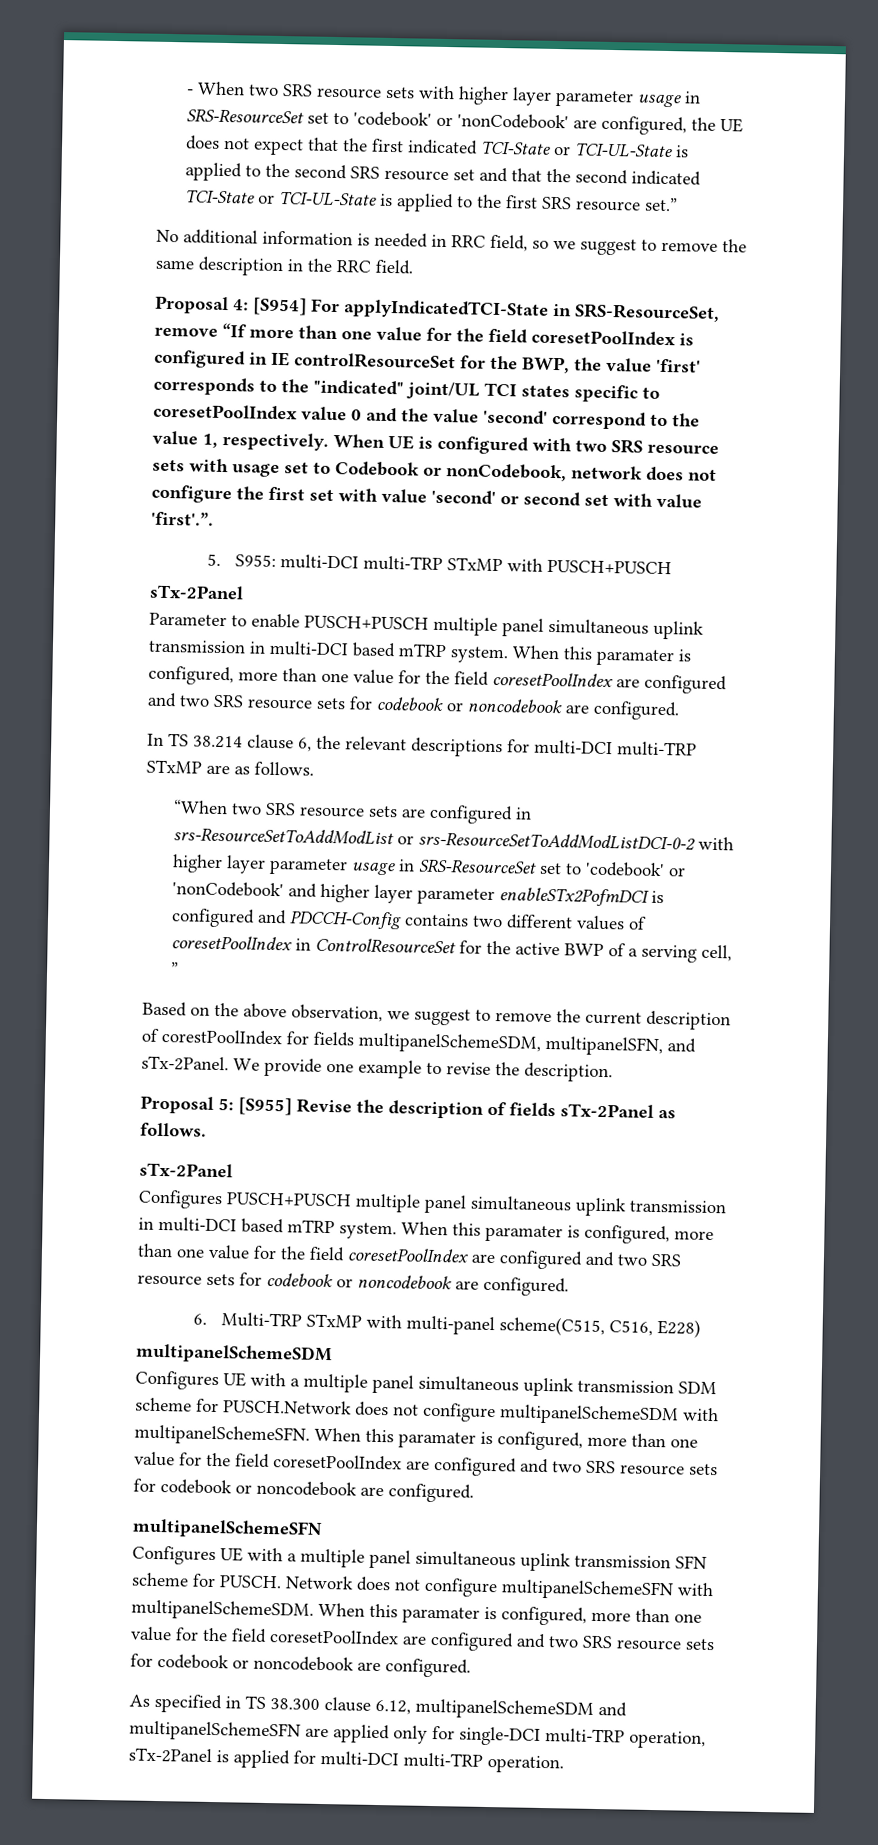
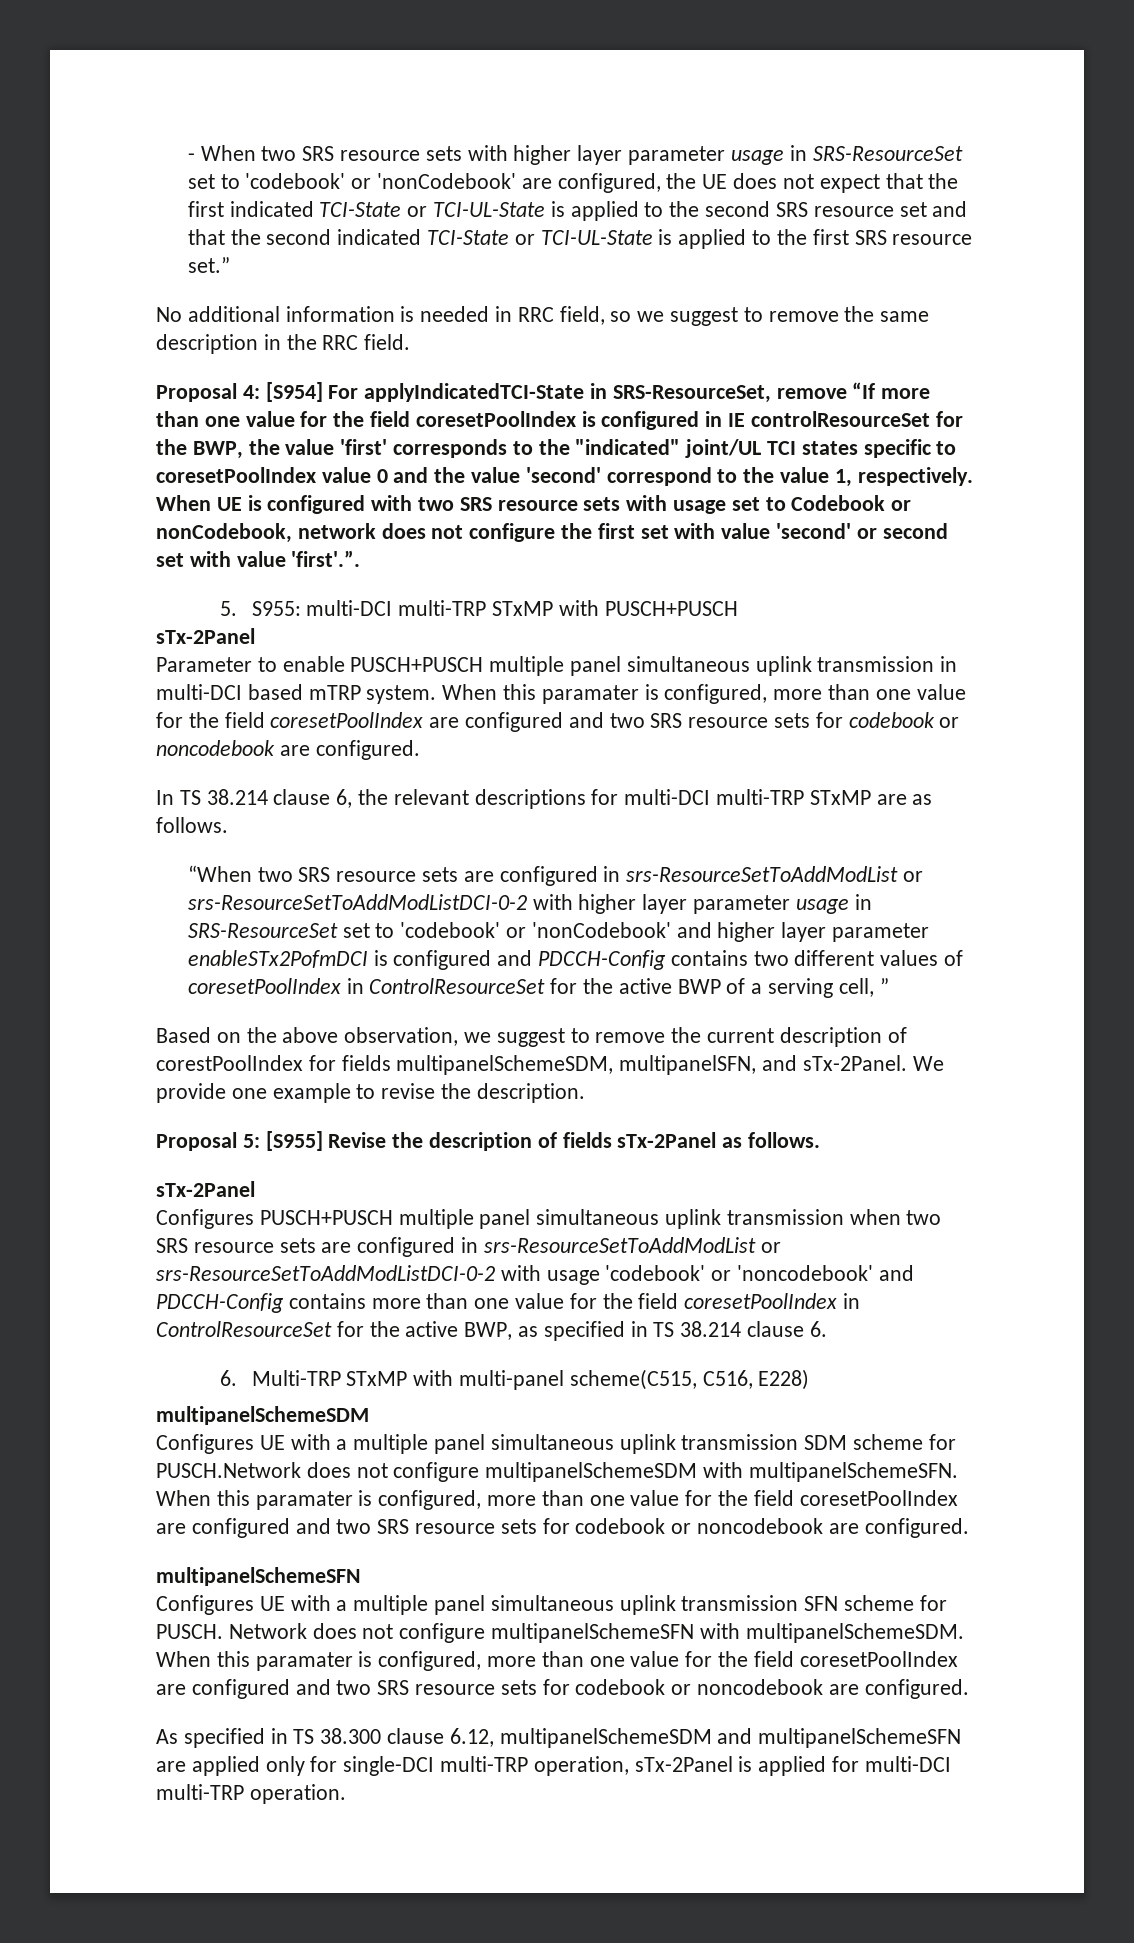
- Configures PUSCH+PUSCH multiple panel simultaneous uplink transmission in multi-DCI based mTRP system. When this paramater is configured, more than one value for the field coresetPoolIndex are configured and two SRS resource sets for codebook or noncodebook are configured.
+ Configures PUSCH+PUSCH multiple panel simultaneous uplink transmission when two SRS resource sets are configured in srs-ResourceSetToAddModList or srs-ResourceSetToAddModListDCI-0-2 with usage 'codebook' or 'noncodebook' and PDCCH-Config contains more than one value for the field coresetPoolIndex in ControlResourceSet for the active BWP, as specified in TS 38.214 clause 6.

